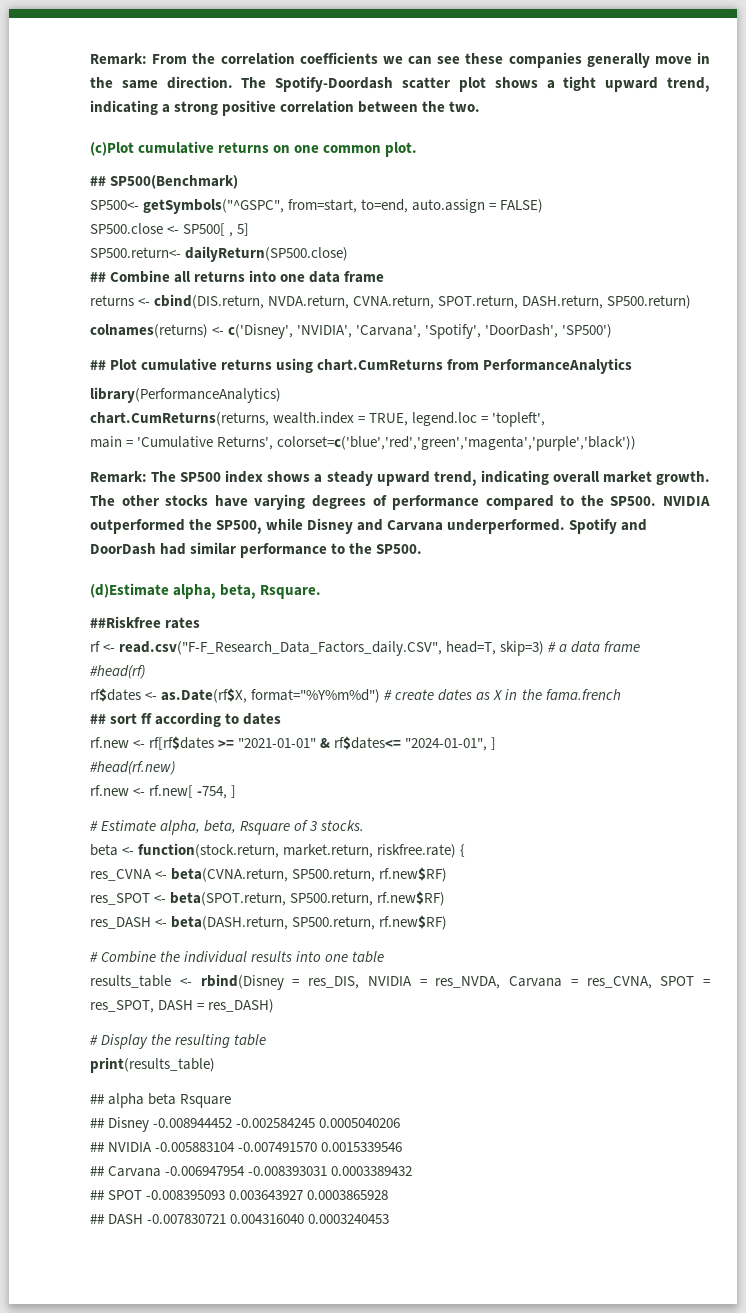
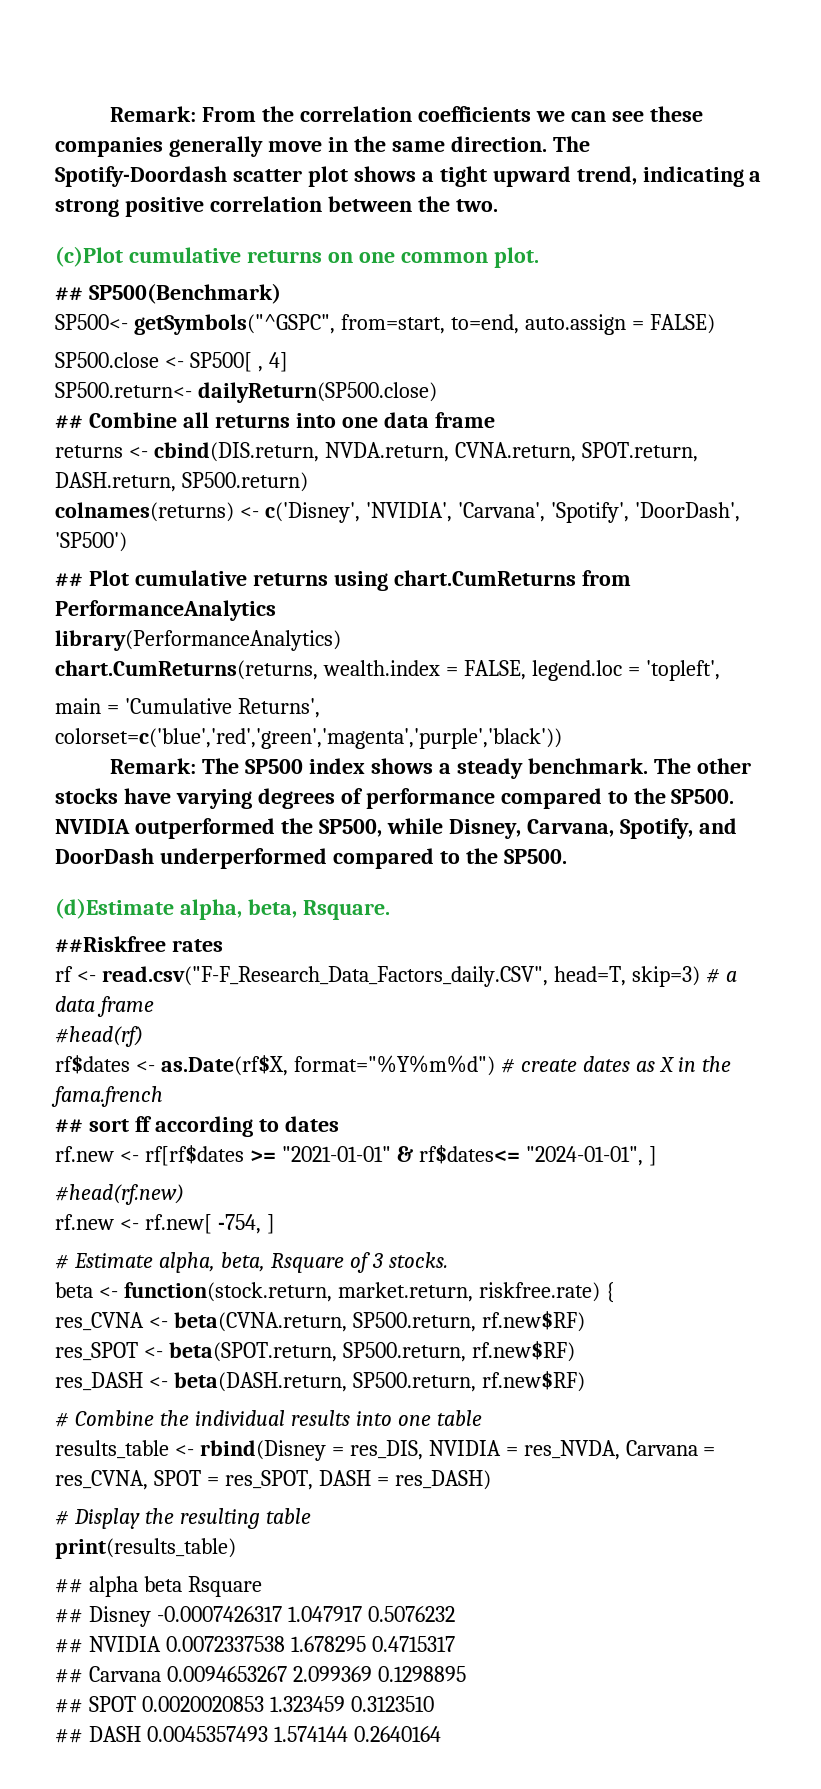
- SP500.close <- SP500[ , 5]
+ SP500.close <- SP500[ , 4]
- chart.CumReturns(returns, wealth.index = TRUE, legend.loc = 'topleft',
+ chart.CumReturns(returns, wealth.index = FALSE, legend.loc = 'topleft',
- Remark: The SP500 index shows a steady upward trend, indicating overall market growth.
+ Remark: The SP500 index shows a steady benchmark.
- NVIDIA outperformed the SP500, while Disney and Carvana underperformed. Spotify and DoorDash had similar performance to the SP500.
+ NVIDIA outperformed the SP500, while Disney, Carvana, Spotify, and DoorDash underperformed compared to the SP500.
- ## Disney -0.008944452 -0.002584245 0.0005040206
+ ## Disney -0.0007426317 1.047917 0.5076232
- ## NVIDIA -0.005883104 -0.007491570 0.0015339546
+ ## NVIDIA 0.0072337538 1.678295 0.4715317
- ## Carvana -0.006947954 -0.008393031 0.0003389432
+ ## Carvana 0.0094653267 2.099369 0.1298895
- ## SPOT -0.008395093 0.003643927 0.0003865928
+ ## SPOT 0.0020020853 1.323459 0.3123510
- ## DASH -0.007830721 0.004316040 0.0003240453
+ ## DASH 0.0045357493 1.574144 0.2640164

